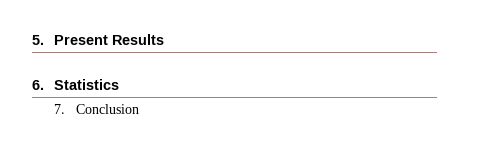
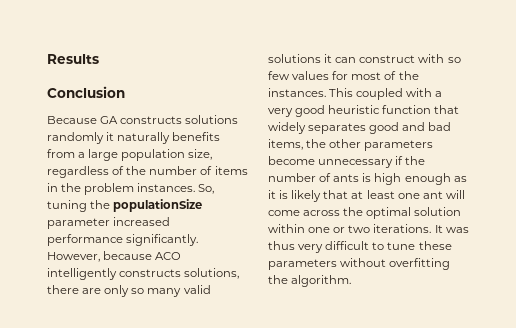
- 5. Present Results
+ Results
- 6. Statistics
- 7. Conclusion
+ Conclusion
+ Because GA constructs solutions randomly it naturally benefits from a large population size, regardless of the number of items in the problem instances. So, tuning the populationSize parameter increased performance significantly. However, because ACO intelligently constructs solutions, there are only so many valid solutions it can construct with so few values for most of the instances. This coupled with a very good heuristic function that widely separates good and bad items, the other parameters become unnecessary if the number of ants is high enough as it is likely that at least one ant will come across the optimal solution within one or two iterations. It was thus very difficult to tune these parameters without overfitting the algorithm.

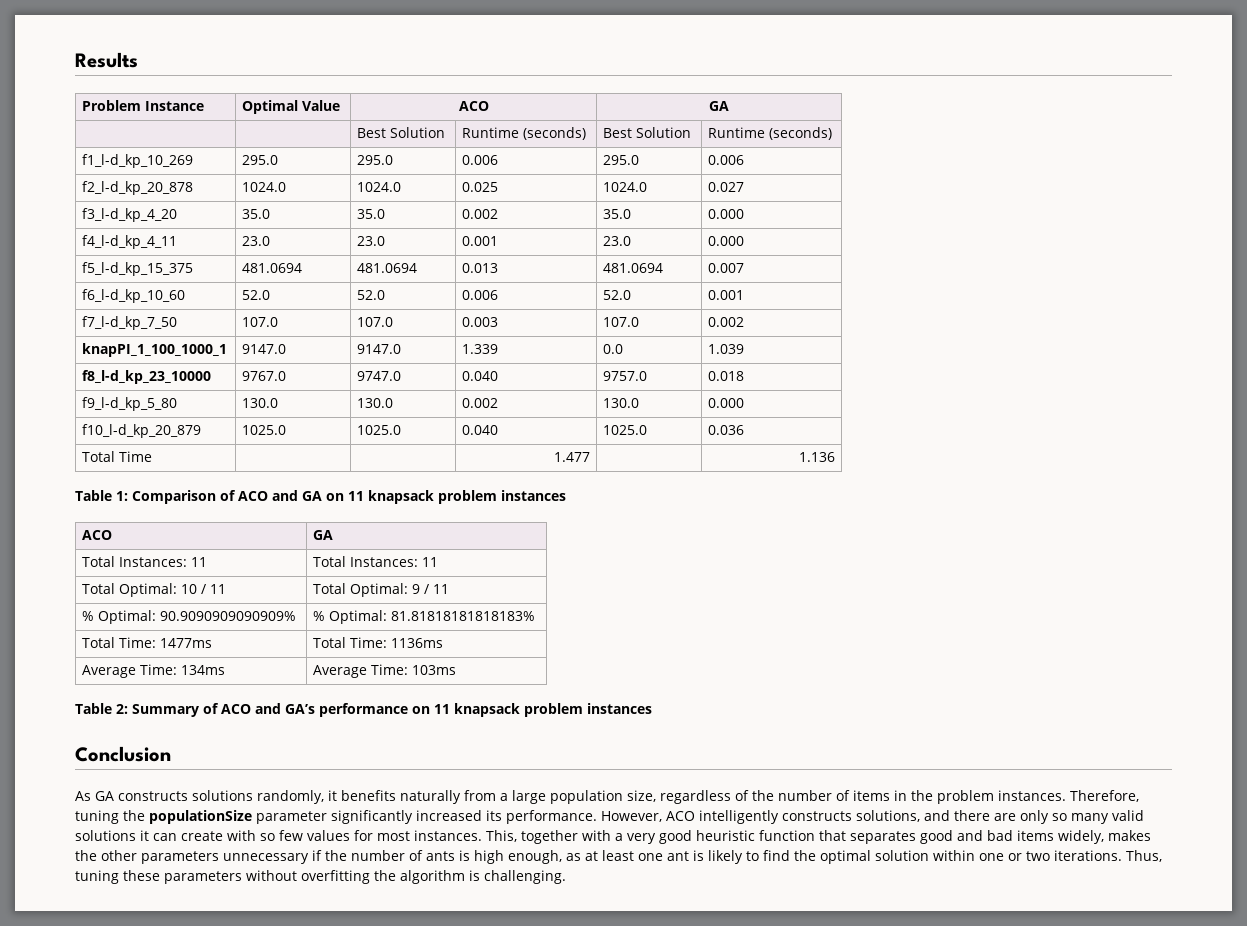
+ Problem Instance | Optimal Value | ACO | GA
+ | | Best Solution | Runtime (seconds) | Best Solution | Runtime (seconds)
+ f1_l-d_kp_10_269 | 295.0 | 295.0 | 0.006 | 295.0 | 0.006
+ f2_l-d_kp_20_878 | 1024.0 | 1024.0 | 0.025 | 1024.0 | 0.027
+ f3_l-d_kp_4_20 | 35.0 | 35.0 | 0.002 | 35.0 | 0.000
+ f4_l-d_kp_4_11 | 23.0 | 23.0 | 0.001 | 23.0 | 0.000
+ f5_l-d_kp_15_375 | 481.0694 | 481.0694 | 0.013 | 481.0694 | 0.007
+ f6_l-d_kp_10_60 | 52.0 | 52.0 | 0.006 | 52.0 | 0.001
+ f7_l-d_kp_7_50 | 107.0 | 107.0 | 0.003 | 107.0 | 0.002
+ knapPI_1_100_1000_1 | 9147.0 | 9147.0 | 1.339 | 0.0 | 1.039
+ f8_l-d_kp_23_10000 | 9767.0 | 9747.0 | 0.040 | 9757.0 | 0.018
+ f9_l-d_kp_5_80 | 130.0 | 130.0 | 0.002 | 130.0 | 0.000
+ f10_l-d_kp_20_879 | 1025.0 | 1025.0 | 0.040 | 1025.0 | 0.036
+ Total Time | | | 1.477 | | 1.136
+ Table 1: Comparison of ACO and GA on 11 knapsack problem instances
+ ACO | GA
+ Total Instances: 11 | Total Instances: 11
+ Total Optimal: 10 / 11 | Total Optimal: 9 / 11
+ % Optimal: 90.9090909090909% | % Optimal: 81.81818181818183%
+ Total Time: 1477ms | Total Time: 1136ms
+ Average Time: 134ms | Average Time: 103ms
+ Table 2: Summary of ACO and GA’s performance on 11 knapsack problem instances
- Because GA constructs solutions randomly it naturally benefits from a large population size, regardless of the number of items in the problem instances.
+ As GA constructs solutions randomly, it benefits naturally from a large population size, regardless of the number of items in the problem instances.
- So, tuning the populationSize parameter increased performance significantly. However, because ACO intelligently constructs solutions, there are only so many valid solutions it can construct with so few values for most of the instances. This coupled with a very good heuristic function that widely separates good and bad items, the other parameters become unnecessary if the number of ants is high enough as it is likely that at least one ant will come across the optimal solution within one or two iterations.
+ Therefore, tuning the populationSize parameter significantly increased its performance. However, ACO intelligently constructs solutions, and there are only so many valid solutions it can create with so few values for most instances. This, together with a very good heuristic function that separates good and bad items widely, makes the other parameters unnecessary if the number of ants is high enough, as at least one ant is likely to find the optimal solution within one or two iterations.
- It was thus very difficult to tune these parameters without overfitting the algorithm.
+ Thus, tuning these parameters without overfitting the algorithm is challenging.

